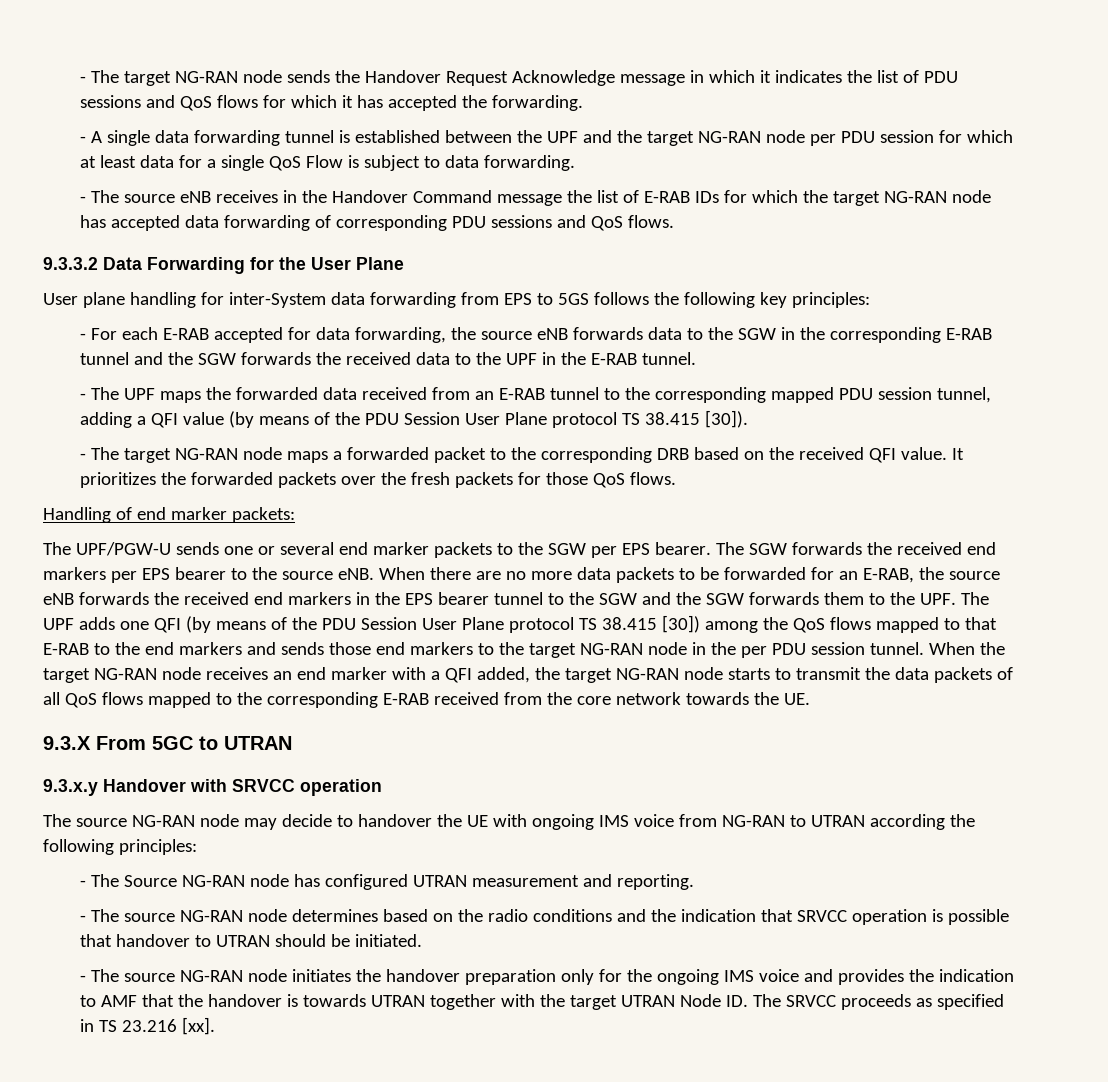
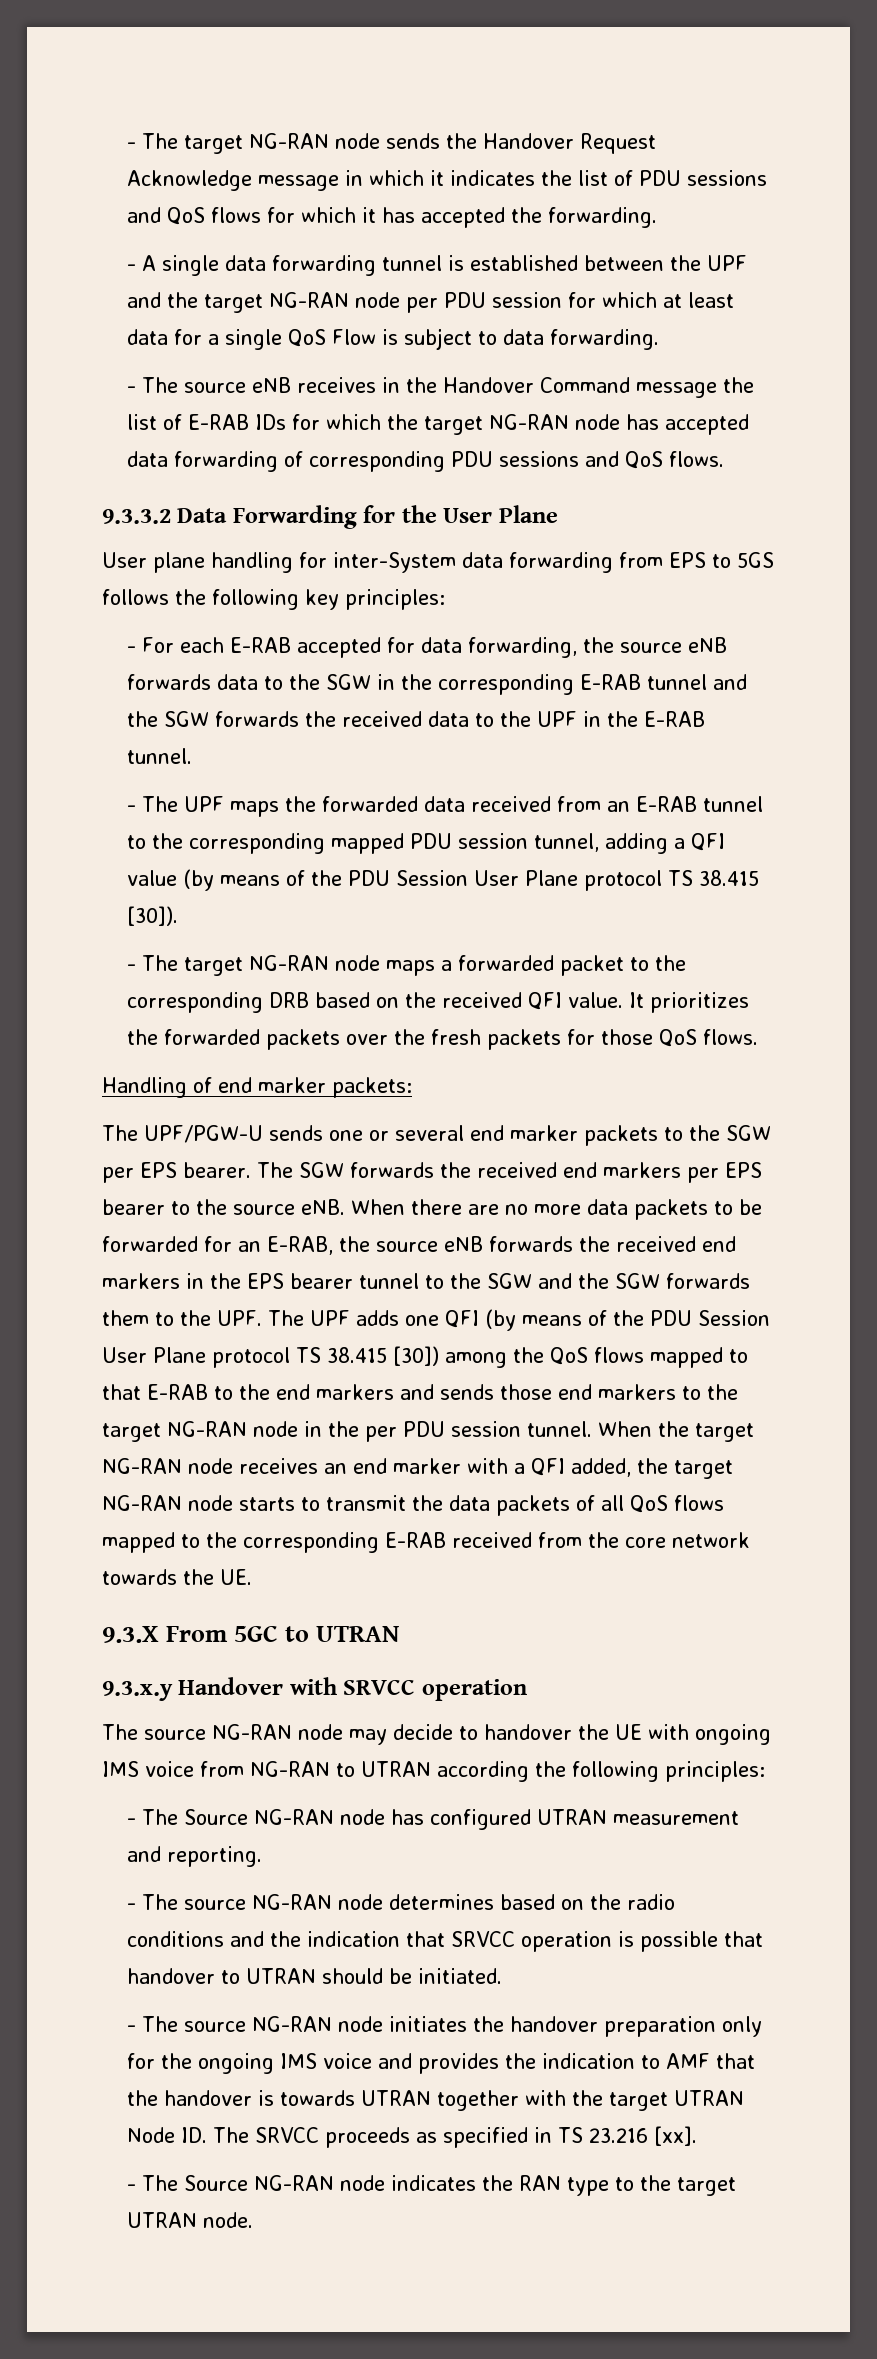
+ - The Source NG-RAN node indicates the RAN type to the target UTRAN node.

